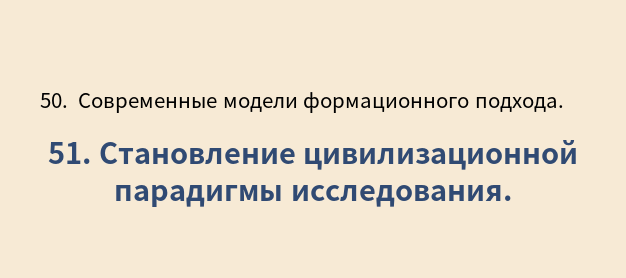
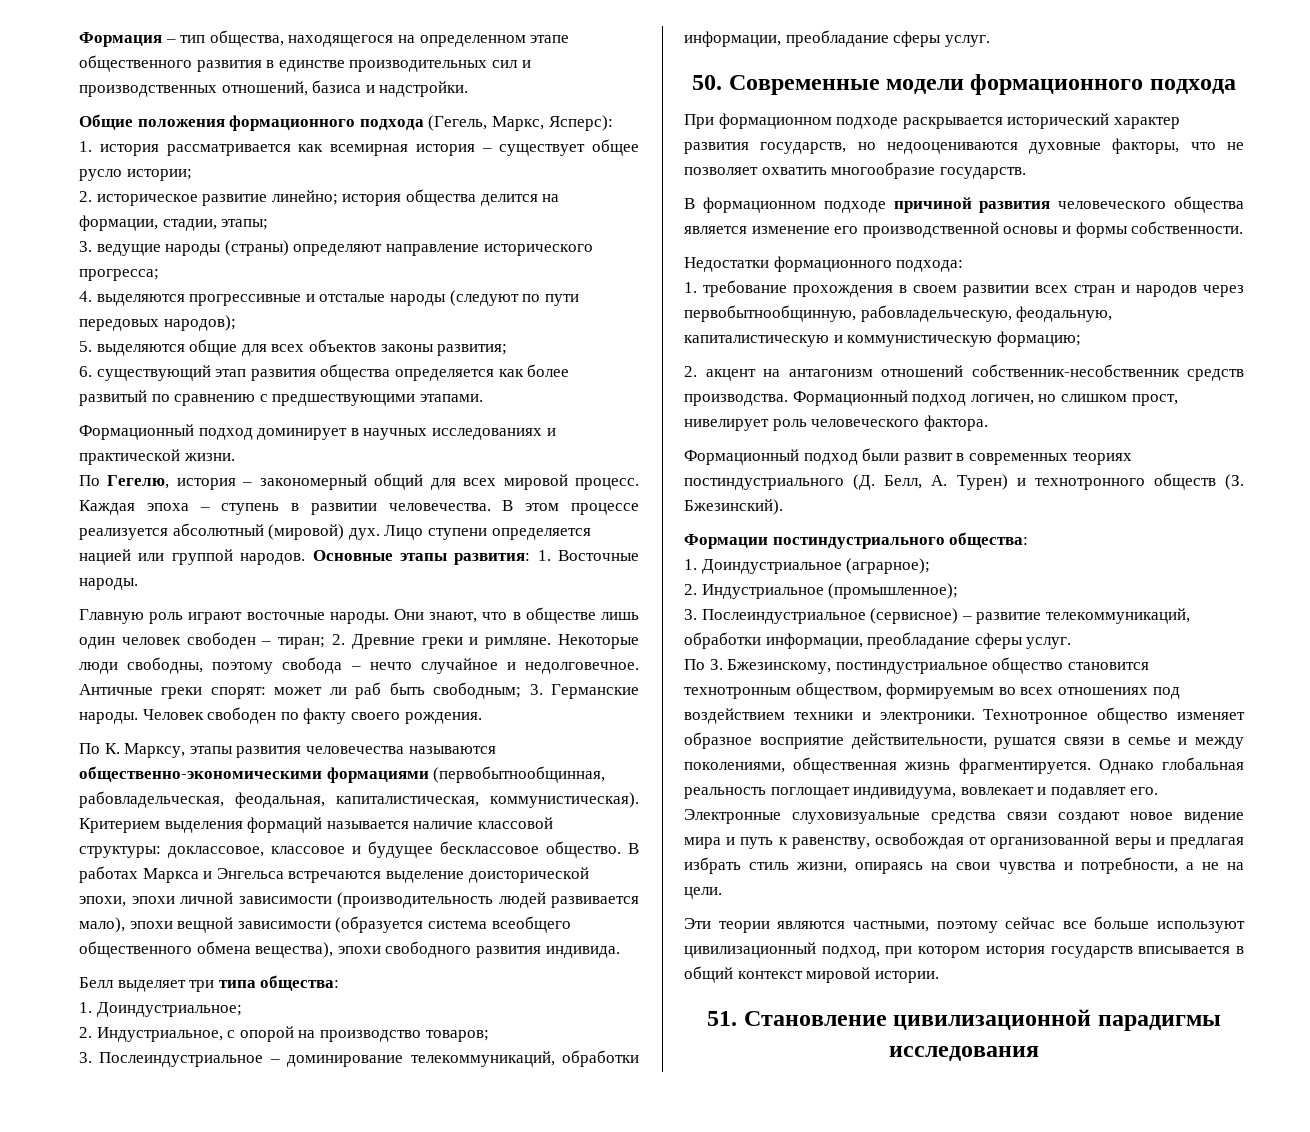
- 50. Современные модели формационного подхода.
+ Формация – тип общества, находящегося на определенном этапе общественного развития в единстве производительных сил и производственных отношений, базиса и надстройки.
+ Общие положения формационного подхода (Гегель, Маркс, Ясперс):
+ 1. история рассматривается как всемирная история – существует общее русло истории;
+ 2. историческое развитие линейно; история общества делится на формации, стадии, этапы;
+ 3. ведущие народы (страны) определяют направление исторического прогресса;
+ 4. выделяются прогрессивные и отсталые народы (следуют по пути передовых народов);
+ 5. выделяются общие для всех объектов законы развития;
+ 6. существующий этап развития общества определяется как более развитый по сравнению с предшествующими этапами.
+ Формационный подход доминирует в научных исследованиях и практической жизни.
+ По Гегелю, история – закономерный общий для всех мировой процесс. Каждая эпоха – ступень в развитии человечества. В этом процессе реализуется абсолютный (мировой) дух. Лицо ступени определяется нацией или группой народов. Основные этапы развития: 1. Восточные народы.
+ Главную роль играют восточные народы. Они знают, что в обществе лишь один человек свободен – тиран; 2. Древние греки и римляне. Некоторые люди свободны, поэтому свобода – нечто случайное и недолговечное. Античные греки спорят: может ли раб быть свободным; 3. Германские народы. Человек свободен по факту своего рождения.
+ По К. Марксу, этапы развития человечества называются общественно-экономическими формациями (первобытнообщинная, рабовладельческая, феодальная, капиталистическая, коммунистическая). Критерием выделения формаций называется наличие классовой структуры: доклассовое, классовое и будущее бесклассовое общество. В работах Маркса и Энгельса встречаются выделение доисторической эпохи, эпохи личной зависимости (производительность людей развивается мало), эпохи вещной зависимости (образуется система всеобщего общественного обмена вещества), эпохи свободного развития индивида.
+ Белл выделяет три типа общества:
+ 1. Доиндустриальное;
+ 2. Индустриальное, с опорой на производство товаров;
+ 3. Послеиндустриальное – доминирование телекоммуникаций, обработки информации, преобладание сферы услуг.
+ 50. Современные модели формационного подхода
+ При формационном подходе раскрывается исторический характер развития государств, но недооцениваются духовные факторы, что не позволяет охватить многообразие государств.
+ В формационном подходе причиной развития человеческого общества является изменение его производственной основы и формы собственности.
+ Недостатки формационного подхода:
+ 1. требование прохождения в своем развитии всех стран и народов через первобытнообщинную, рабовладельческую, феодальную, капиталистическую и коммунистическую формацию;
+ 2. акцент на антагонизм отношений собственник-несобственник средств производства. Формационный подход логичен, но слишком прост, нивелирует роль человеческого фактора.
+ Формационный подход были развит в современных теориях постиндустриального (Д. Белл, А. Турен) и технотронного обществ (З. Бжезинский).
+ Формации постиндустриального общества:
+ 1. Доиндустриальное (аграрное);
+ 2. Индустриальное (промышленное);
+ 3. Послеиндустриальное (сервисное) – развитие телекоммуникаций, обработки информации, преобладание сферы услуг.
+ По З. Бжезинскому, постиндустриальное общество становится технотронным обществом, формируемым во всех отношениях под воздействием техники и электроники. Технотронное общество изменяет образное восприятие действительности, рушатся связи в семье и между поколениями, общественная жизнь фрагментируется. Однако глобальная реальность поглощает индивидуума, вовлекает и подавляет его. Электронные слуховизуальные средства связи создают новое видение мира и путь к равенству, освобождая от организованной веры и предлагая избрать стиль жизни, опираясь на свои чувства и потребности, а не на цели.
+ Эти теории являются частными, поэтому сейчас все больше используют цивилизационный подход, при котором история государств вписывается в общий контекст мировой истории.
- 51. Становление цивилизационной парадигмы исследования.
+ 51. Становление цивилизационной парадигмы исследования

